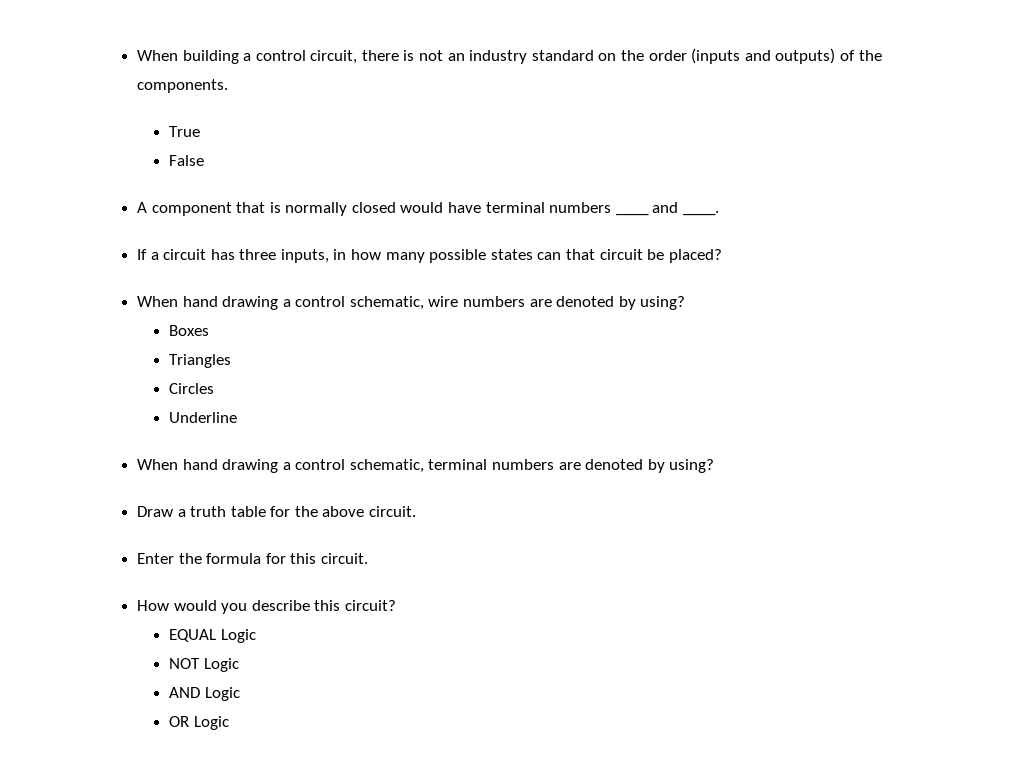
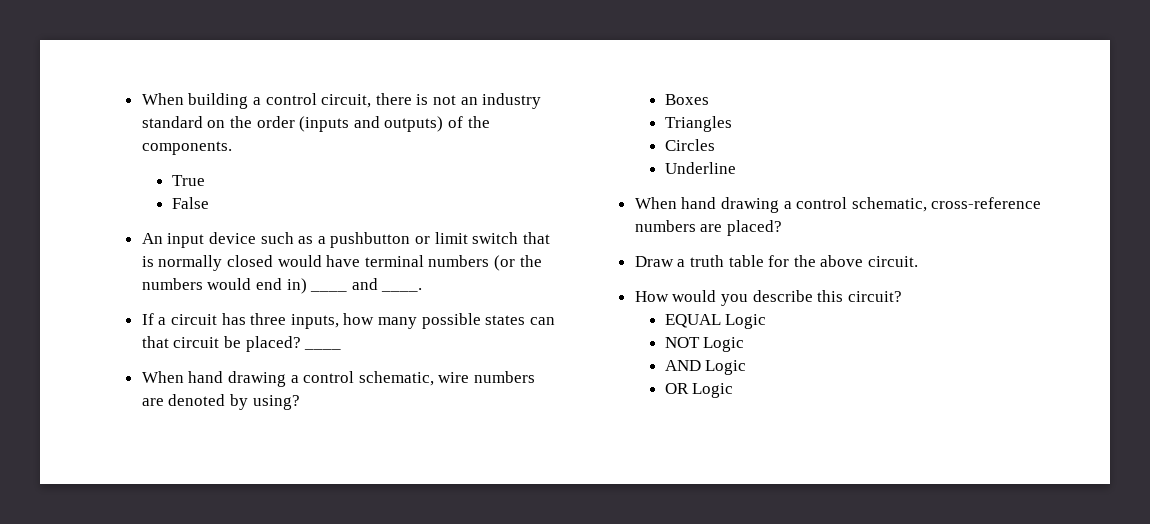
- A component that is normally closed would have terminal numbers ____ and ____.
+ An input device such as a pushbutton or limit switch that is normally closed would have terminal numbers (or the numbers would end in) ____ and ____.
- If a circuit has three inputs, in how many possible states can that circuit be placed?
+ If a circuit has three inputs, how many possible states can that circuit be placed? ____
- When hand drawing a control schematic, terminal numbers are denoted by using?
+ When hand drawing a control schematic, cross-reference numbers are placed?
- Enter the formula for this circuit.

